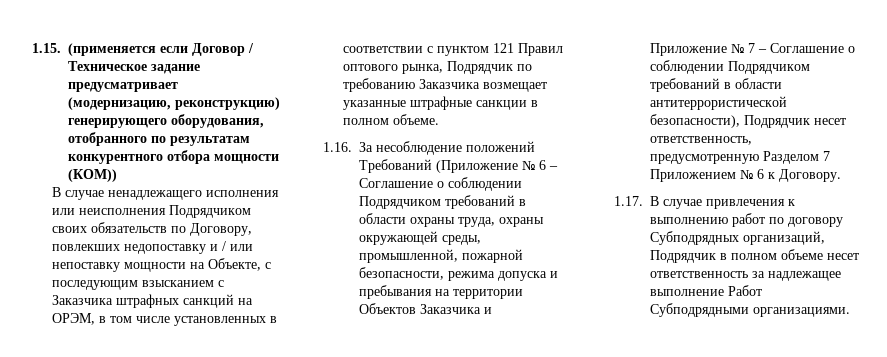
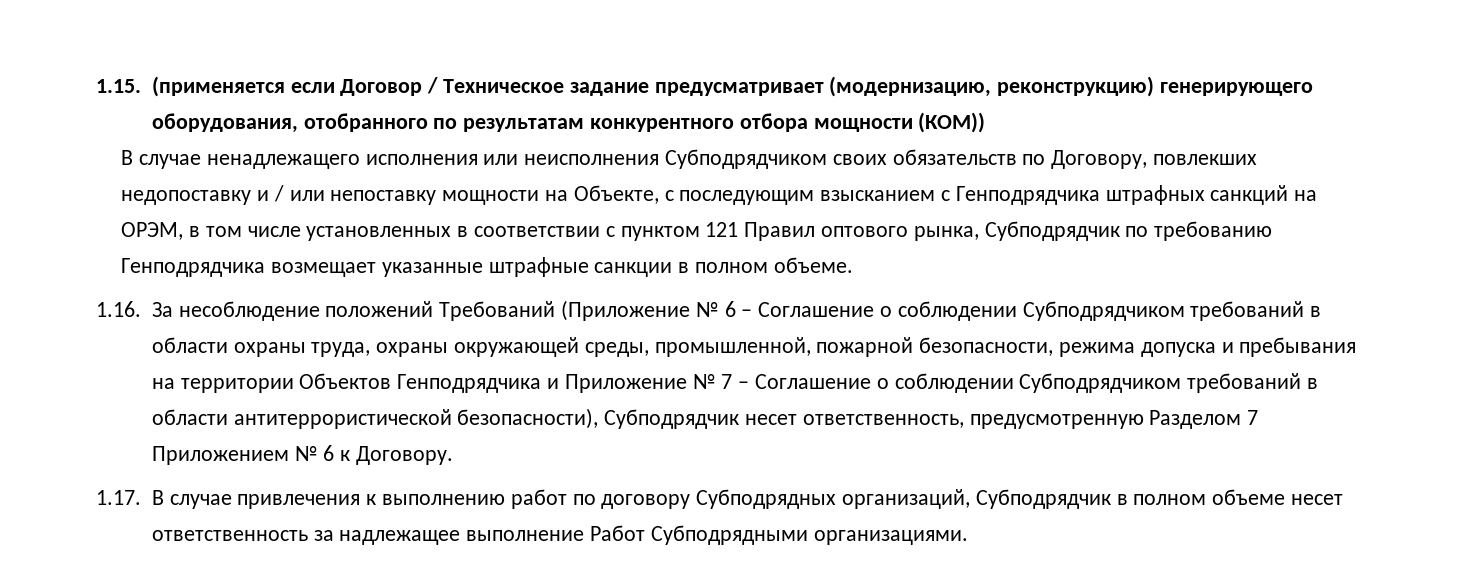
- В случае ненадлежащего исполнения или неисполнения Подрядчиком своих обязательств по Договору, повлекших недопоставку и / или непоставку мощности на Объекте, с последующим взысканием с Заказчика штрафных санкций на ОРЭМ, в том числе установленных в соответствии с пунктом 121 Правил оптового рынка, Подрядчик по требованию Заказчика возмещает указанные штрафные санкции в полном объеме.
+ В случае ненадлежащего исполнения или неисполнения Субподрядчиком своих обязательств по Договору, повлекших недопоставку и / или непоставку мощности на Объекте, с последующим взысканием с Генподрядчика штрафных санкций на ОРЭМ, в том числе установленных в соответствии с пунктом 121 Правил оптового рынка, Субподрядчик по требованию Генподрядчика возмещает указанные штрафные санкции в полном объеме.
- 1.16. За несоблюдение положений Требований (Приложение № 6 – Соглашение о соблюдении Подрядчиком требований в области охраны труда, охраны окружающей среды, промышленной, пожарной безопасности, режима допуска и пребывания на территории Объектов Заказчика и Приложение № 7 – Соглашение о соблюдении Подрядчиком требований в области антитеррористической безопасности), Подрядчик несет ответственность, предусмотренную Разделом 7 Приложением № 6 к Договору.
+ 1.16. За несоблюдение положений Требований (Приложение № 6 – Соглашение о соблюдении Субподрядчиком требований в области охраны труда, охраны окружающей среды, промышленной, пожарной безопасности, режима допуска и пребывания на территории Объектов Генподрядчика и Приложение № 7 – Соглашение о соблюдении Субподрядчиком требований в области антитеррористической безопасности), Субподрядчик несет ответственность, предусмотренную Разделом 7 Приложением № 6 к Договору.
- 1.17. В случае привлечения к выполнению работ по договору Субподрядных организаций, Подрядчик в полном объеме несет ответственность за надлежащее выполнение Работ Субподрядными организациями.
+ 1.17. В случае привлечения к выполнению работ по договору Субподрядных организаций, Субподрядчик в полном объеме несет ответственность за надлежащее выполнение Работ Субподрядными организациями.

